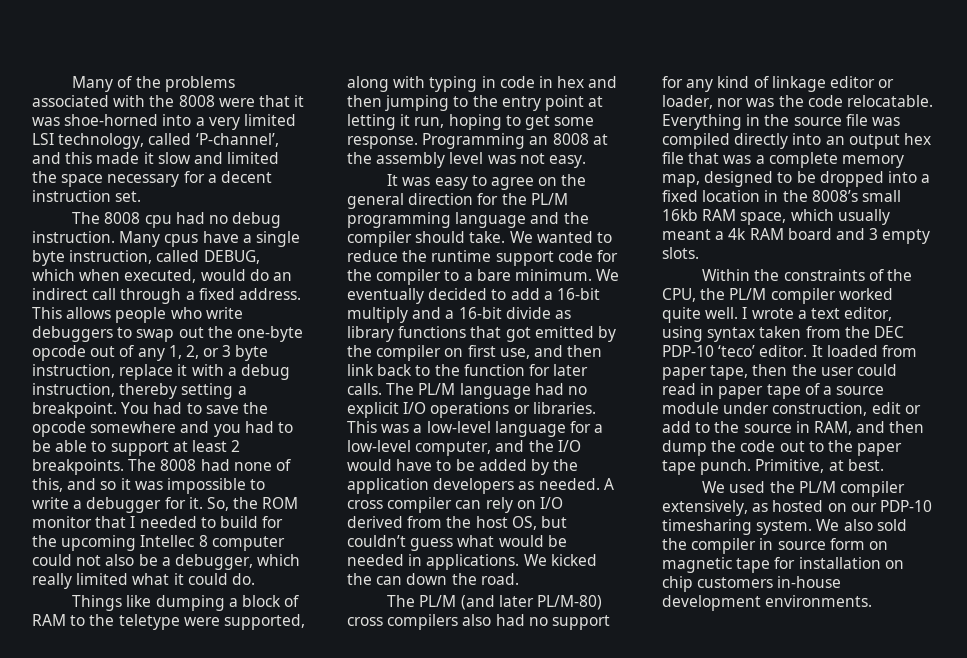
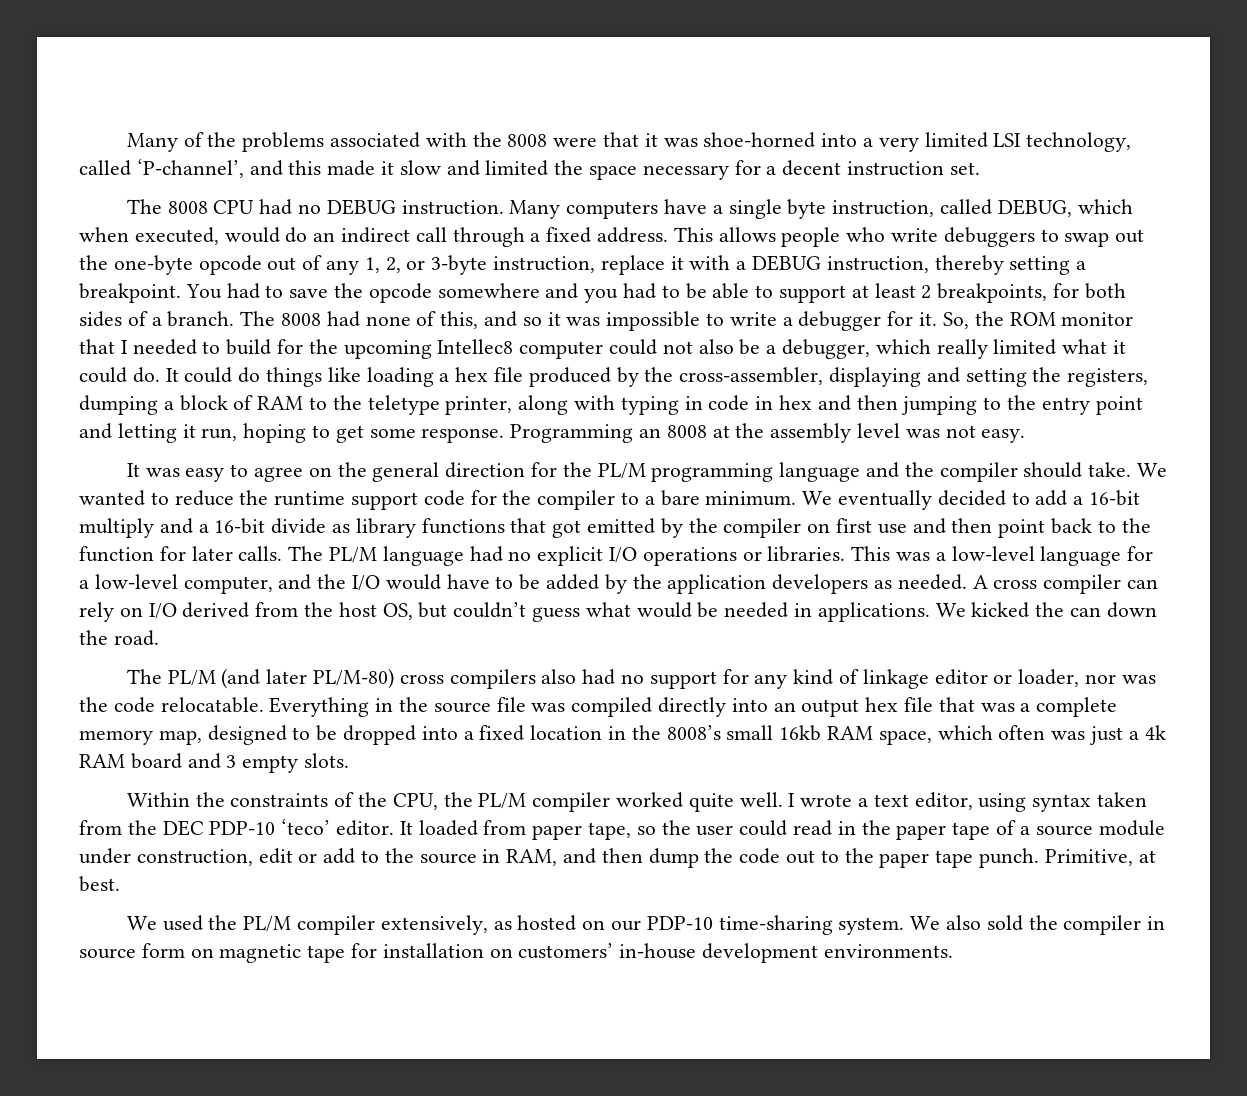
- The 8008 cpu had no debug instruction.
+ The 8008 CPU had no DEBUG instruction.
- Many cpus have a single byte instruction, called DEBUG, which when executed, would do an indirect call through a fixed address.
+ Many computers have a single byte instruction, called DEBUG, which when executed, would do an indirect call through a fixed address.
- This allows people who write debuggers to swap out the one-byte opcode out of any 1, 2, or 3 byte instruction, replace it with a debug instruction, thereby setting a breakpoint.
+ This allows people who write debuggers to swap out the one-byte opcode out of any 1, 2, or 3-byte instruction, replace it with a DEBUG instruction, thereby setting a breakpoint.
- You had to save the opcode somewhere and you had to be able to support at least 2 breakpoints.
+ You had to save the opcode somewhere and you had to be able to support at least 2 breakpoints, for both sides of a branch.
- So, the ROM monitor that I needed to build for the upcoming Intellec 8 computer could not also be a debugger, which really limited what it could do.
- Things like dumping a block of RAM to the teletype were supported, along with typing in code in hex and then jumping to the entry point at letting it run, hoping to get some response.
+ So, the ROM monitor that I needed to build for the upcoming Intellec8 computer could not also be a debugger, which really limited what it could do. It could do things like loading a hex file produced by the cross-assembler, displaying and setting the registers, dumping a block of RAM to the teletype printer, along with typing in code in hex and then jumping to the entry point and letting it run, hoping to get some response.
- We eventually decided to add a 16-bit multiply and a 16-bit divide as library functions that got emitted by the compiler on first use, and then link back to the function for later calls.
+ We eventually decided to add a 16-bit multiply and a 16-bit divide as library functions that got emitted by the compiler on first use and then point back to the function for later calls.
- Everything in the source file was compiled directly into an output hex file that was a complete memory map, designed to be dropped into a fixed location in the 8008’s small 16kb RAM space, which usually meant a 4k RAM board and 3 empty slots.
+ Everything in the source file was compiled directly into an output hex file that was a complete memory map, designed to be dropped into a fixed location in the 8008’s small 16kb RAM space, which often was just a 4k RAM board and 3 empty slots.
- It loaded from paper tape, then the user could read in paper tape of a source module under construction, edit or add to the source in RAM, and then dump the code out to the paper tape punch.
+ It loaded from paper tape, so the user could read in the paper tape of a source module under construction, edit or add to the source in RAM, and then dump the code out to the paper tape punch.
- We used the PL/M compiler extensively, as hosted on our PDP-10 timesharing system.
+ We used the PL/M compiler extensively, as hosted on our PDP-10 time-sharing system.
- We also sold the compiler in source form on magnetic tape for installation on chip customers in-house development environments.
+ We also sold the compiler in source form on magnetic tape for installation on customers’ in-house development environments.

